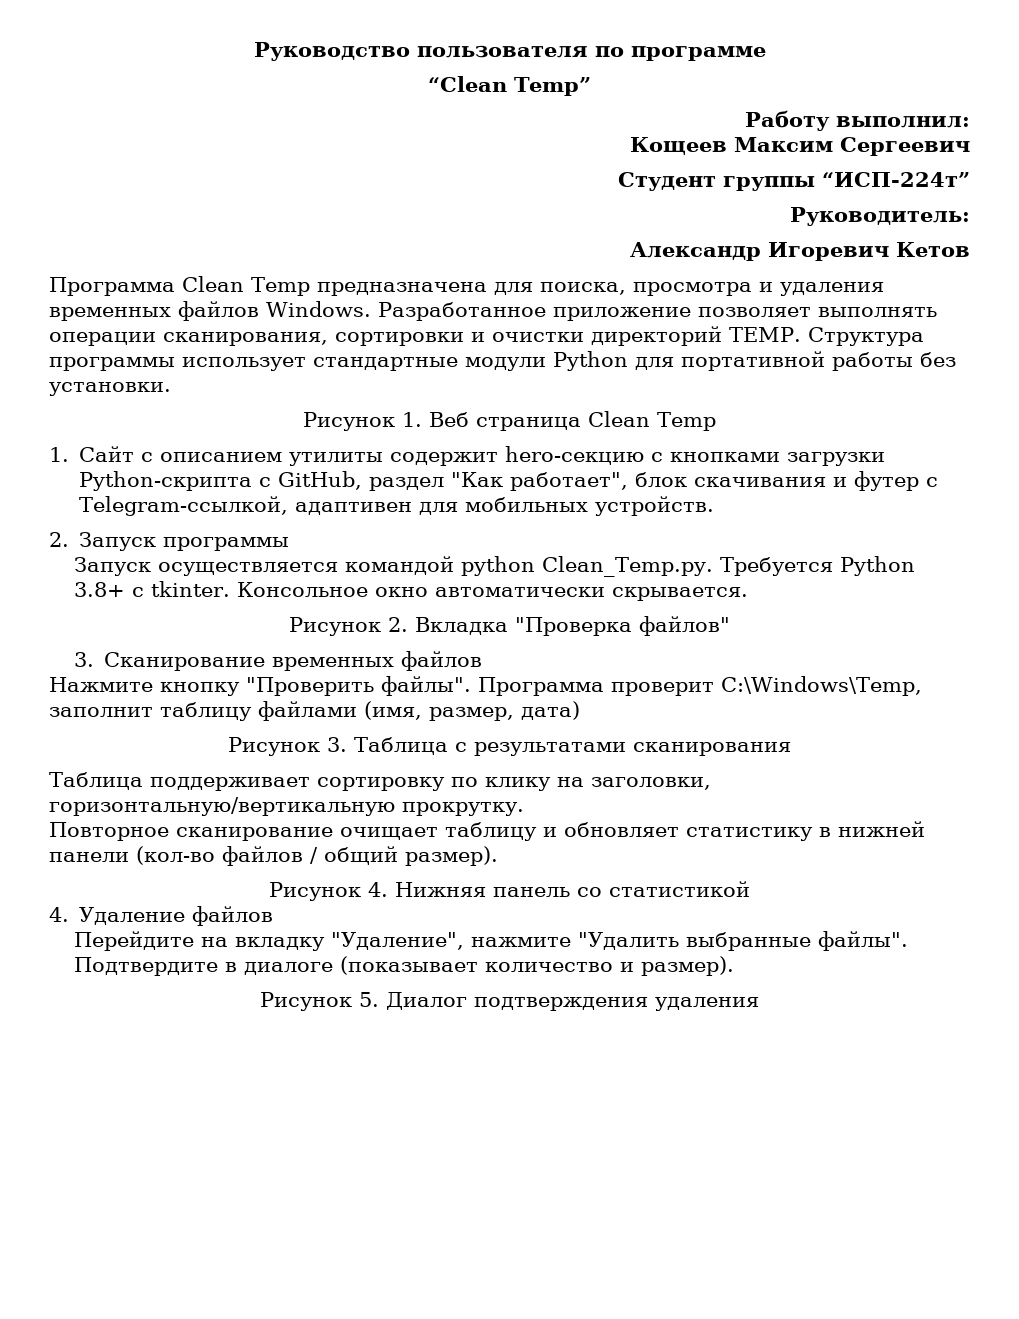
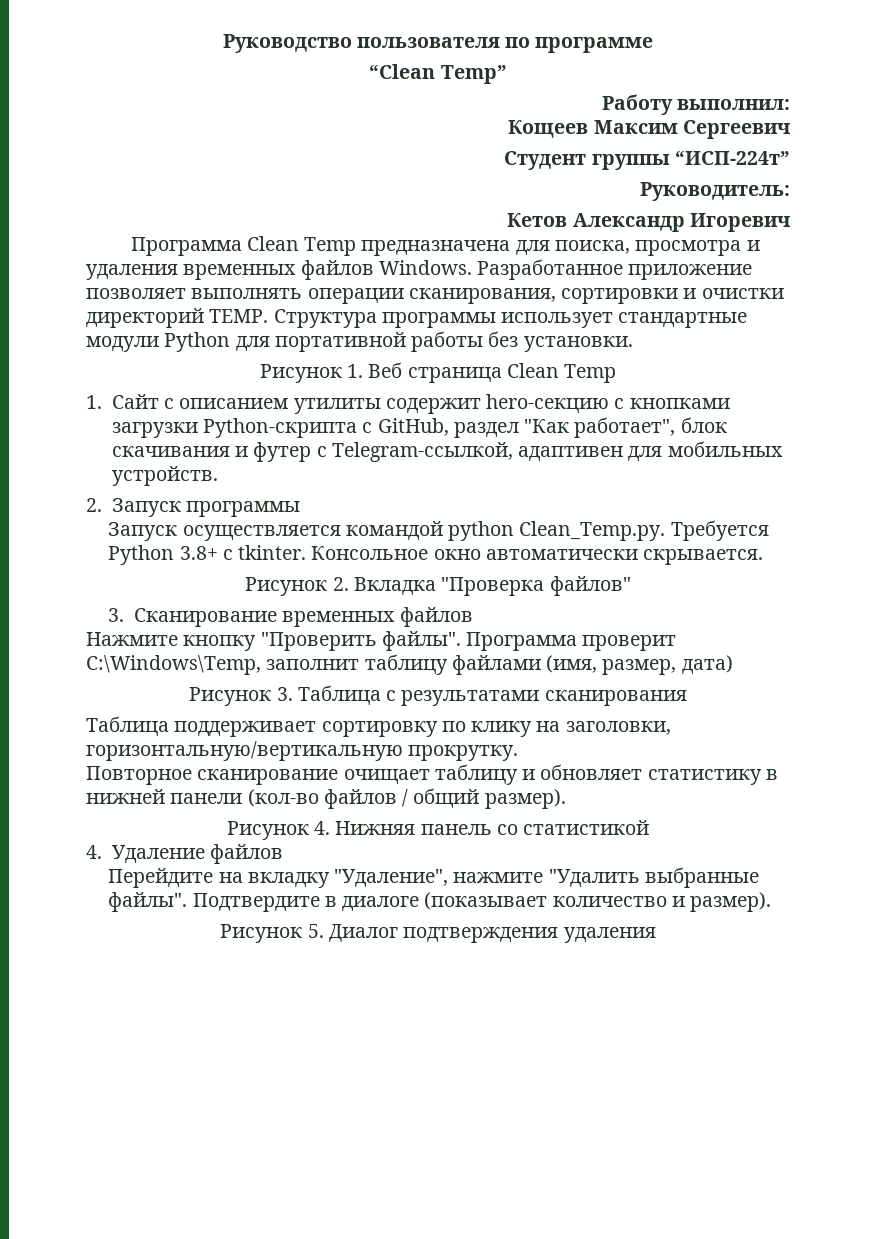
- Александр Игоревич Кетов
+ Кетов Александр Игоревич

